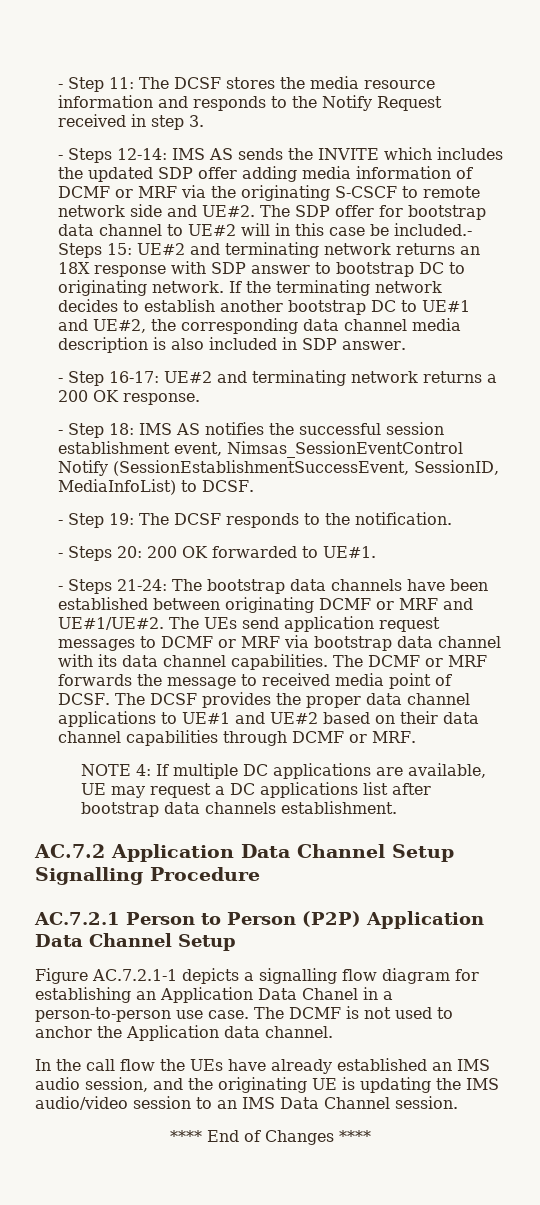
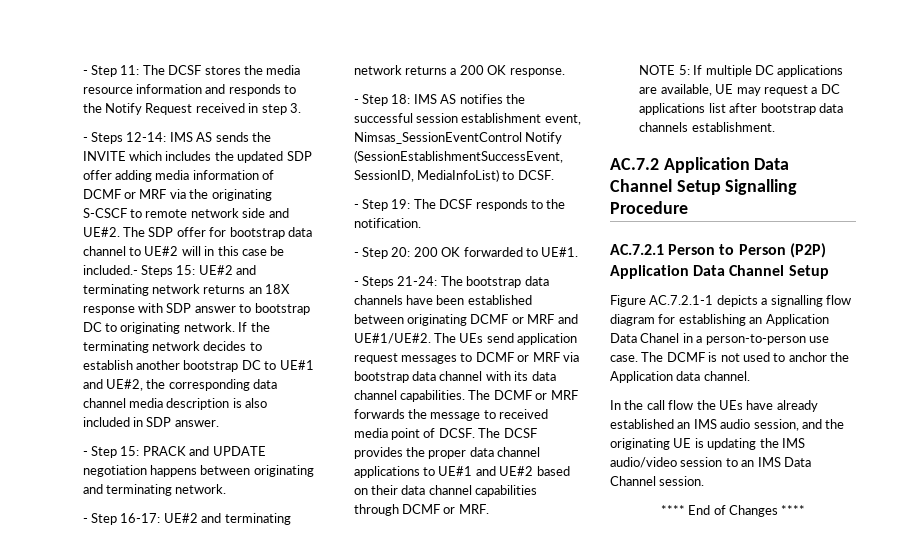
+ - Step 15: PRACK and UPDATE negotiation happens between originating and terminating network.
- - Steps 20: 200 OK forwarded to UE#1.
+ - Step 20: 200 OK forwarded to UE#1.
- NOTE 4: If multiple DC applications are available, UE may request a DC applications list after bootstrap data channels establishment.
+ NOTE 5: If multiple DC applications are available, UE may request a DC applications list after bootstrap data channels establishment.

